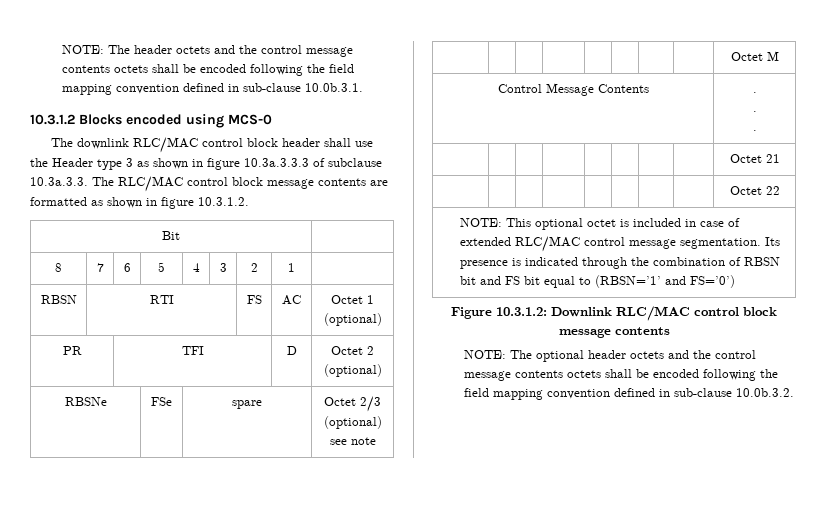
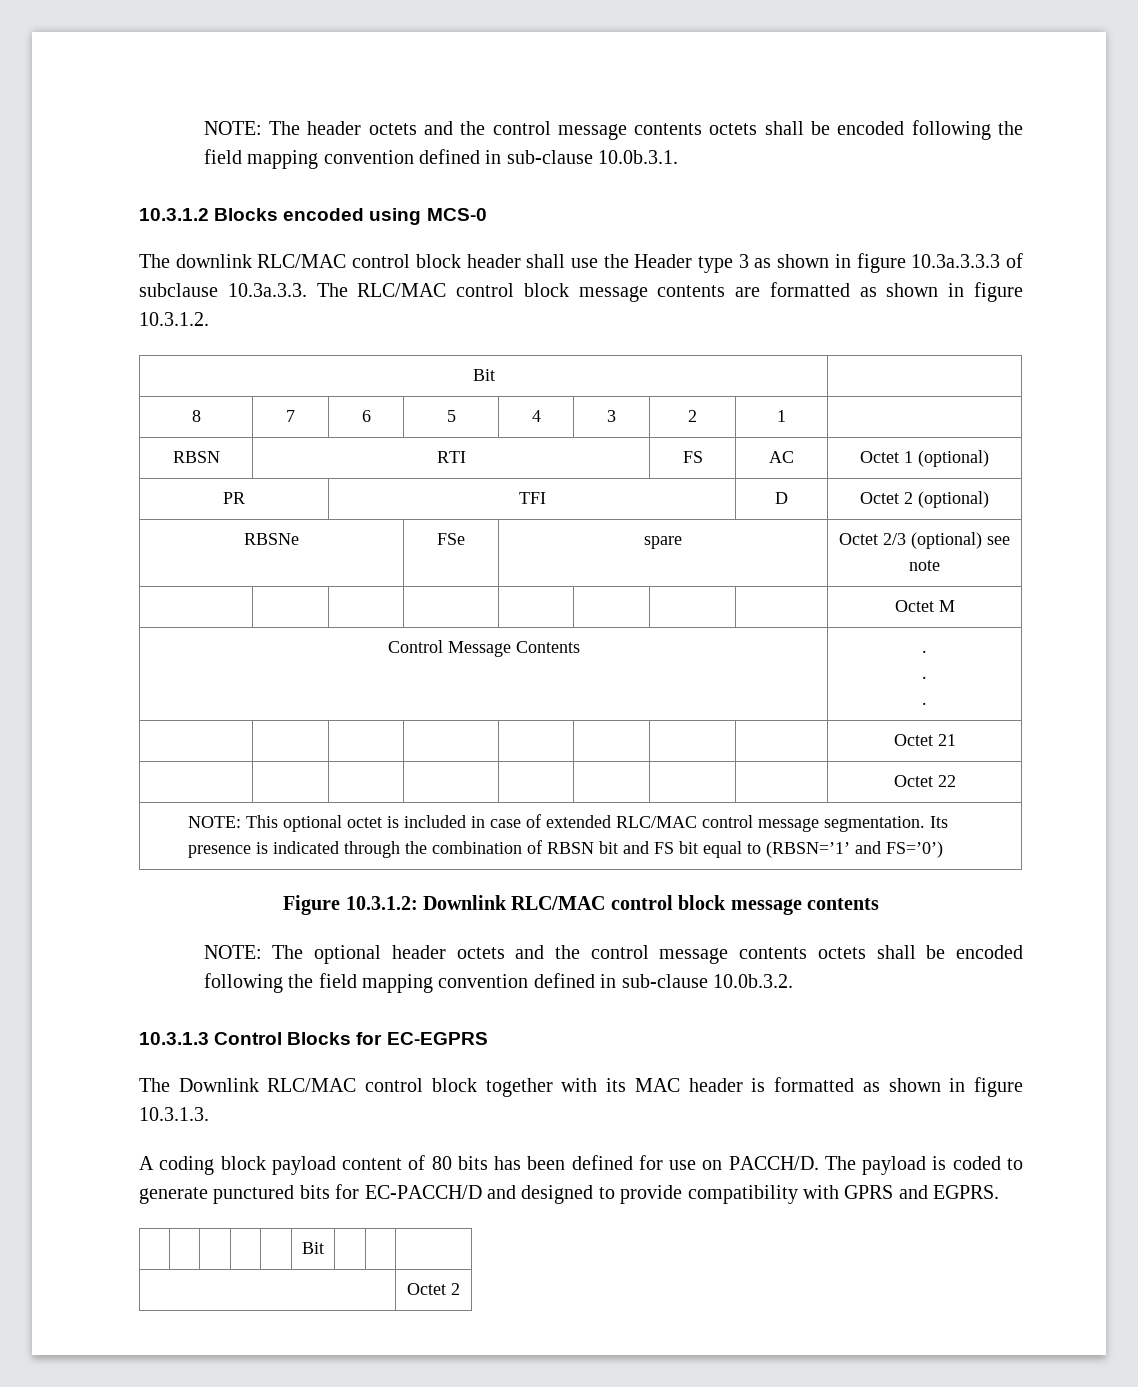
+ 10.3.1.3 Control Blocks for EC-EGPRS
+ The Downlink RLC/MAC control block together with its MAC header is formatted as shown in figure 10.3.1.3.
+ A coding block payload content of 80 bits has been defined for use on PACCH/D. The payload is coded to generate punctured bits for EC-PACCH/D and designed to provide compatibility with GPRS and EGPRS.
+ | | | | | Bit | | |
+ | Octet 2

